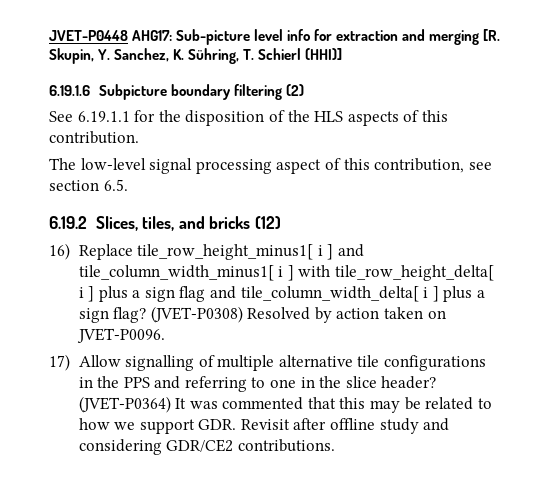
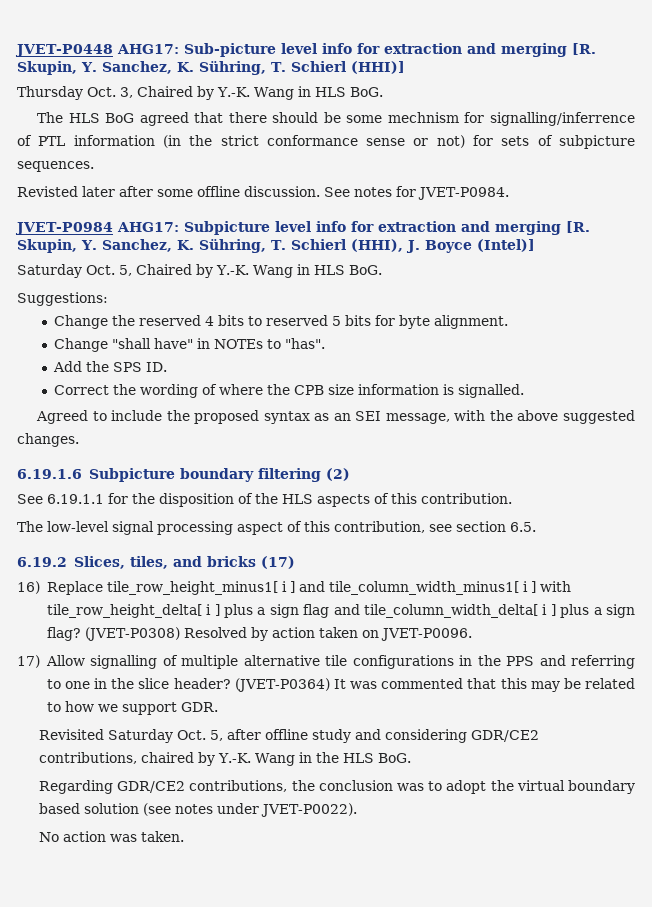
+ Thursday Oct. 3, Chaired by Y.-K. Wang in HLS BoG.
+ The HLS BoG agreed that there should be some mechnism for signalling/inferrence of PTL information (in the strict conformance sense or not) for sets of subpicture sequences.
+ Revisted later after some offline discussion. See notes for JVET-P0984.
+ JVET-P0984 AHG17: Subpicture level info for extraction and merging [R. Skupin, Y. Sanchez, K. Sühring, T. Schierl (HHI), J. Boyce (Intel)]
+ Saturday Oct. 5, Chaired by Y.-K. Wang in HLS BoG.
+ Suggestions:
+ Change the reserved 4 bits to reserved 5 bits for byte alignment.
+ Change "shall have" in NOTEs to "has".
+ Add the SPS ID.
+ Correct the wording of where the CPB size information is signalled.
+ Agreed to include the proposed syntax as an SEI message, with the above suggested changes.
- 6.19.2 Slices, tiles, and bricks (12)
+ 6.19.2 Slices, tiles, and bricks (17)
- (JVET-P0364) It was commented that this may be related to how we support GDR. Revisit after offline study and considering GDR/CE2 contributions.
+ (JVET-P0364) It was commented that this may be related to how we support GDR.
+ Revisited Saturday Oct. 5, after offline study and considering GDR/CE2 contributions, chaired by Y.-K. Wang in the HLS BoG.
+ Regarding GDR/CE2 contributions, the conclusion was to adopt the virtual boundary based solution (see notes under JVET-P0022).
+ No action was taken.

